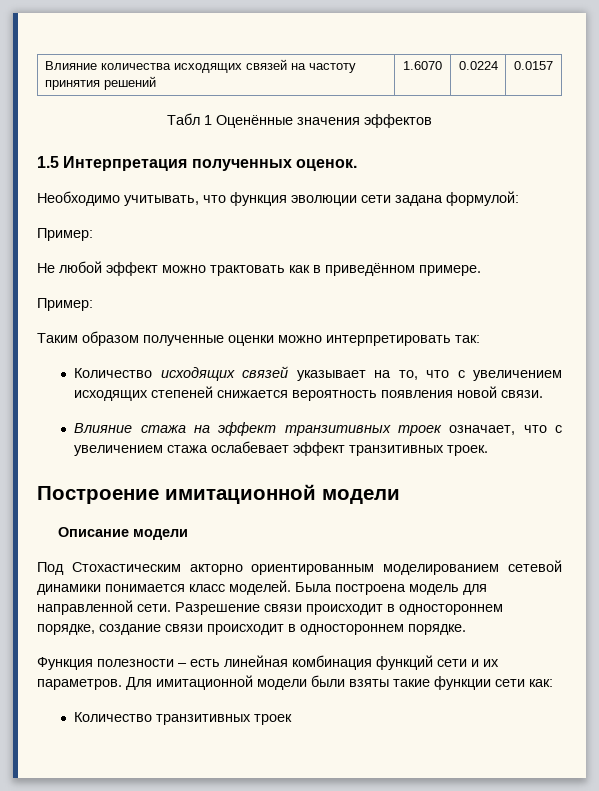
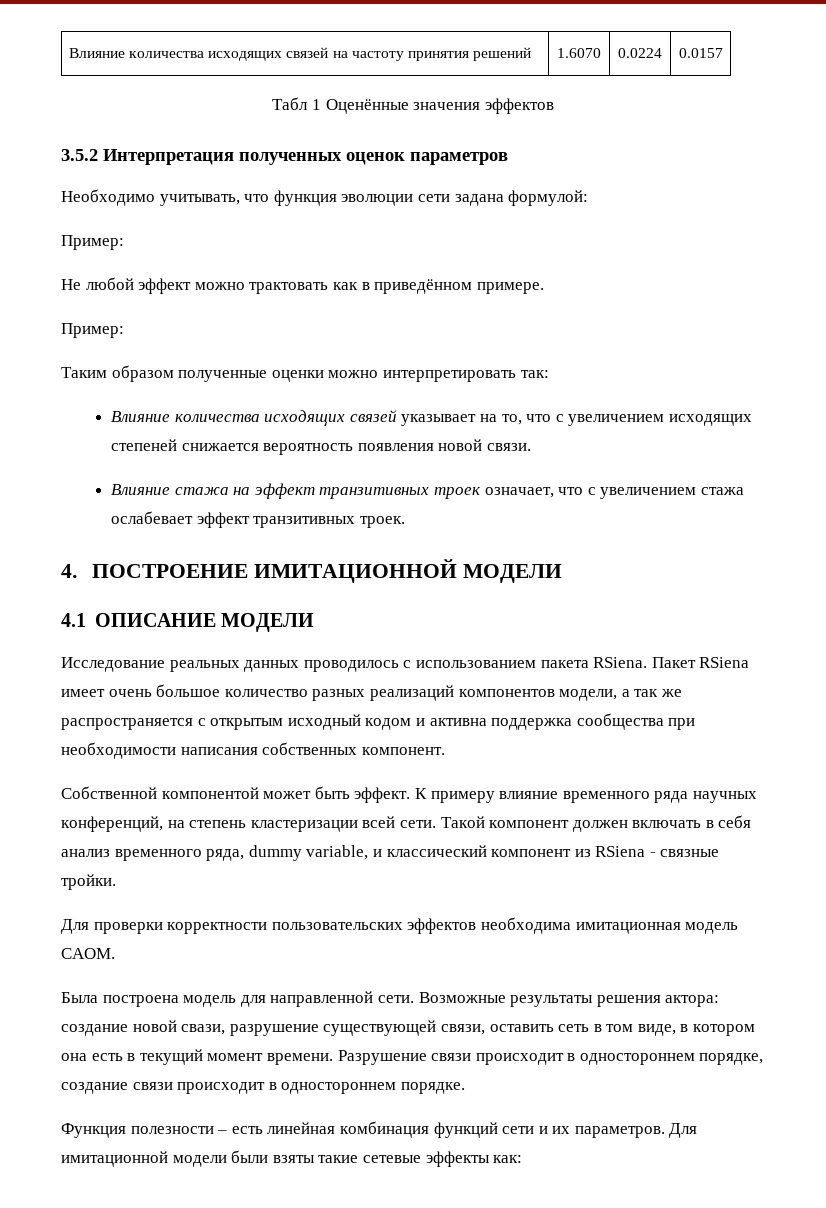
- 1.5 Интерпретация полученных оценок.
+ 3.5.2 Интерпретация полученных оценок параметров
- Количество исходящих связей указывает на то, что с увеличением исходящих степеней снижается вероятность появления новой связи.
+ Влияние количества исходящих связей указывает на то, что с увеличением исходящих степеней снижается вероятность появления новой связи.
- Построение имитационной модели
- Описание модели
- Под Стохастическим акторно ориентированным моделированием сетевой динамики понимается класс моделей. Была построена модель для направленной сети.
+ 4. ПОСТРОЕНИЕ ИМИТАЦИОННОЙ МОДЕЛИ
+ 4.1 ОПИСАНИЕ МОДЕЛИ
+ Исследование реальных данных проводилось с использованием пакета RSiena. Пакет RSiena имеет очень большое количество разных реализаций компонентов модели, а так же распространяется с открытым исходный кодом и активна поддержка сообщества при необходимости написания собственных компонент.
+ Собственной компонентой может быть эффект. К примеру влияние временного ряда научных конференций, на степень кластеризации всей сети. Такой компонент должен включать в себя анализ временного ряда, dummy variable, и классический компонент из RSiena - связные тройки.
+ Для проверки корректности пользовательских эффектов необходима имитационная модель САОМ.
+ Была построена модель для направленной сети.
- Разрешение связи происходит в одностороннем порядке, создание связи происходит в одностороннем порядке.
+ Возможные результаты решения актора: создание новой свази, разрушение существующей связи, оставить сеть в том виде, в котором она есть в текущий момент времени. Разрушение связи происходит в одностороннем порядке, создание связи происходит в одностороннем порядке.
- Для имитационной модели были взяты такие функции сети как:
+ Для имитационной модели были взяты такие сетевые эффекты как:
- Количество транзитивных троек

